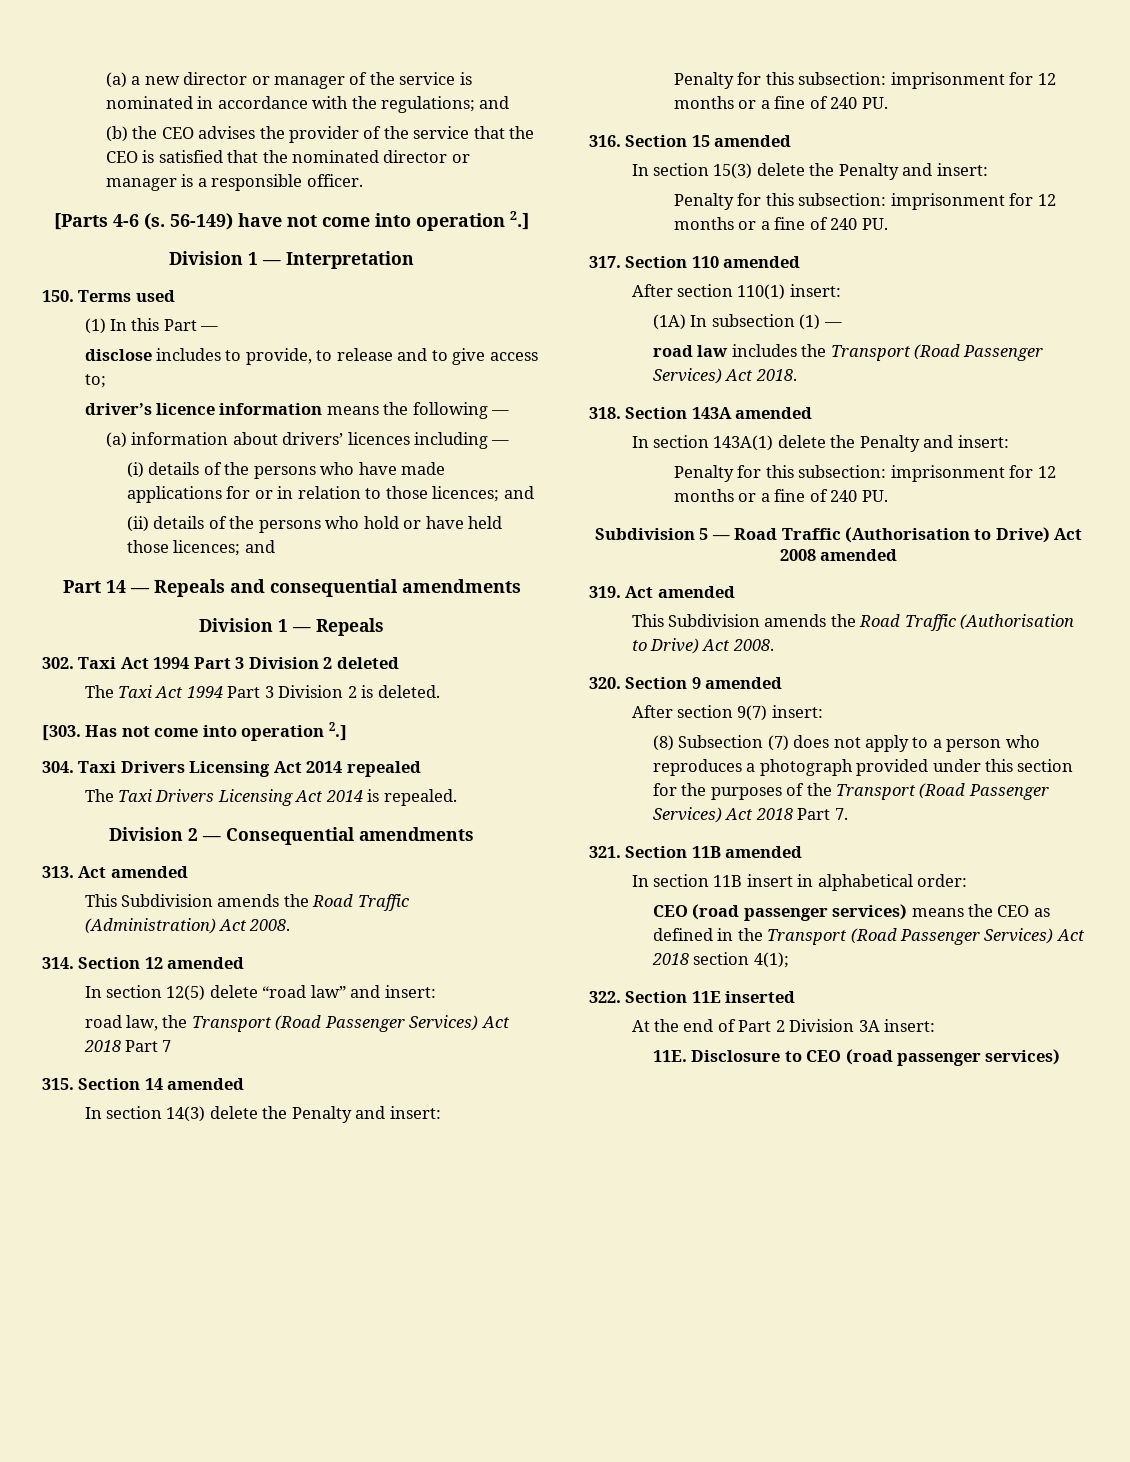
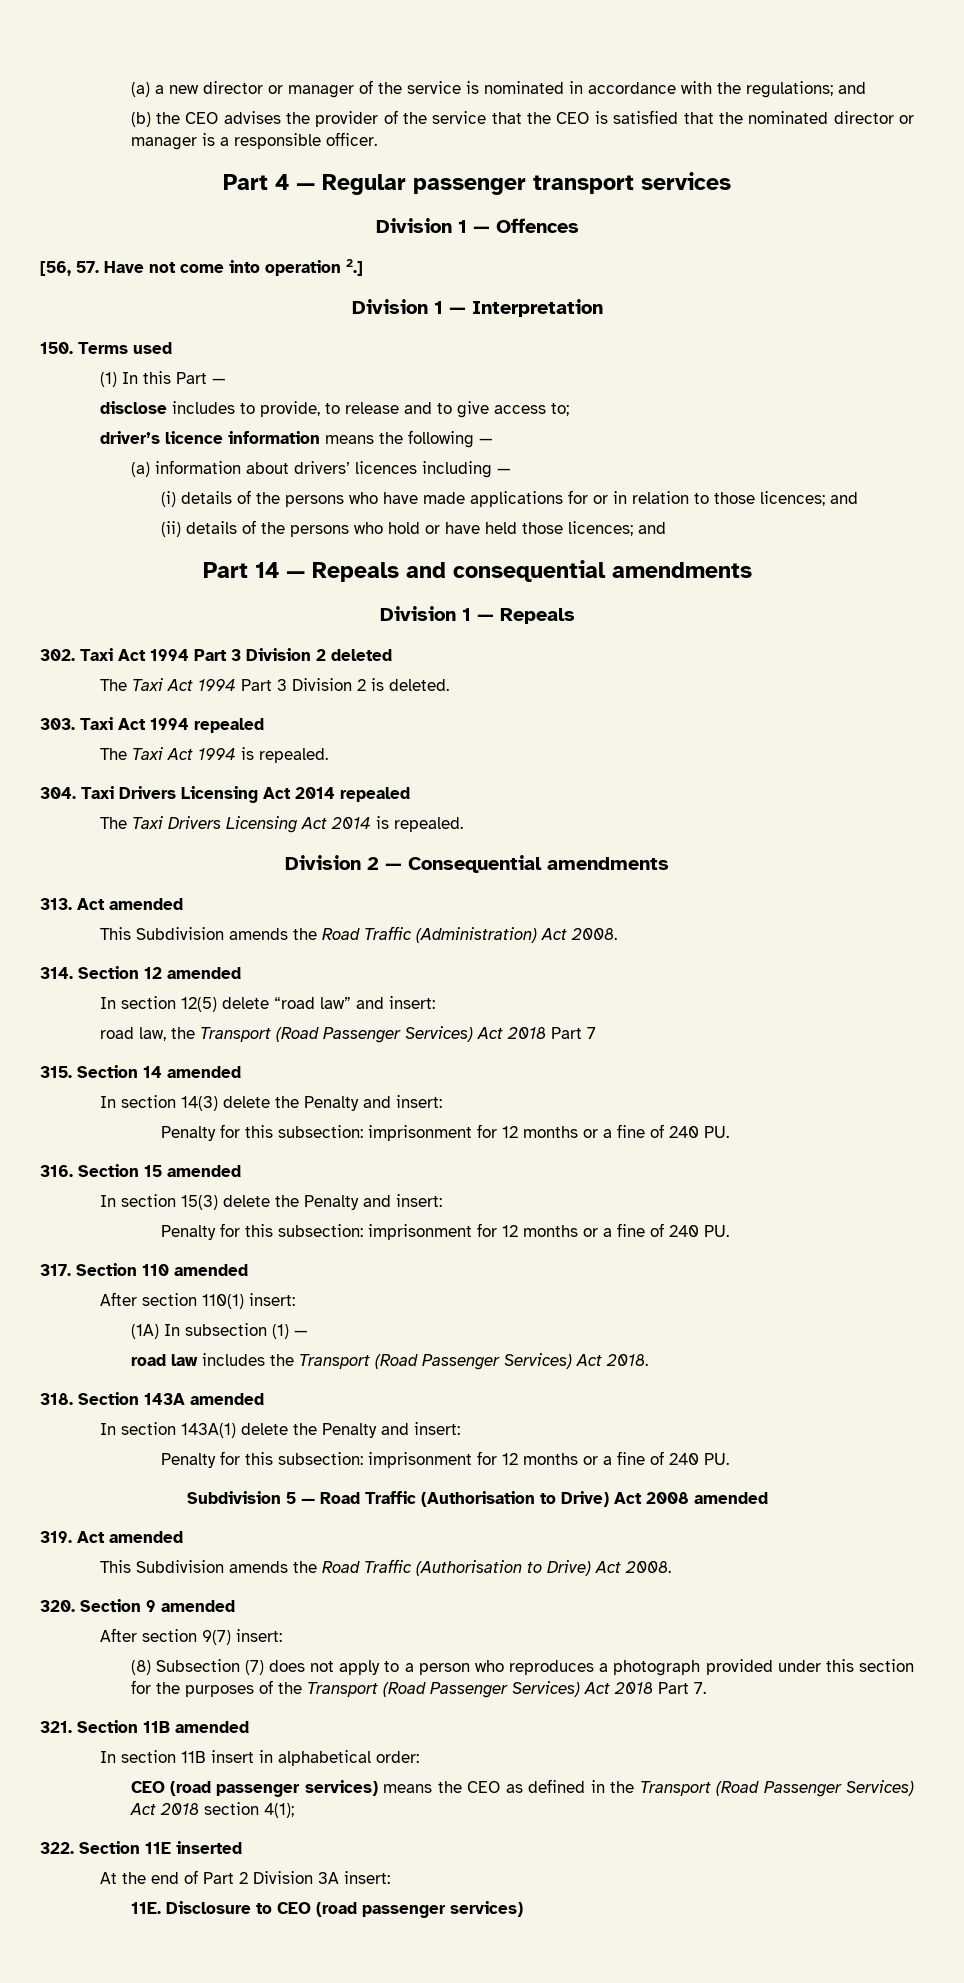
- [Parts 4-6 (s. 56-149) have not come into operation 2.]
+ Part 4 — Regular passenger transport services
+ Division 1 — Offences
+ [56, 57. Have not come into operation 2.]
- [303. Has not come into operation 2.]
+ 303. Taxi Act 1994 repealed
+ The Taxi Act 1994 is repealed.

